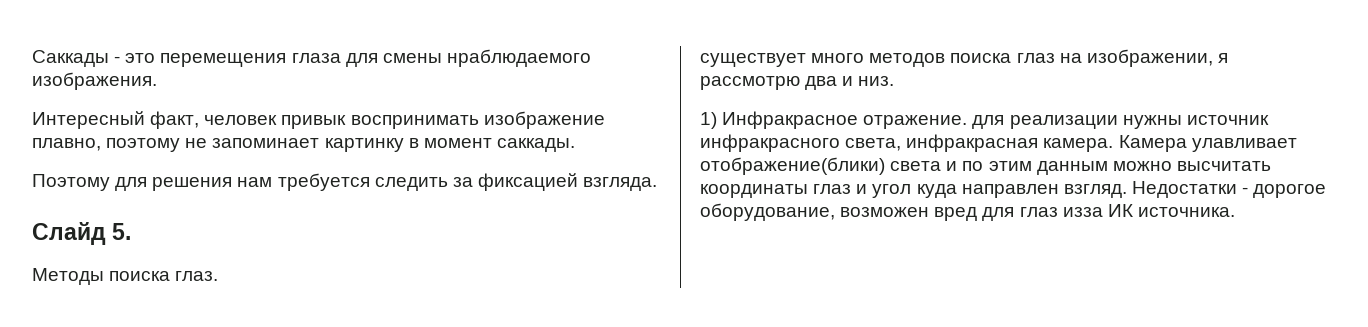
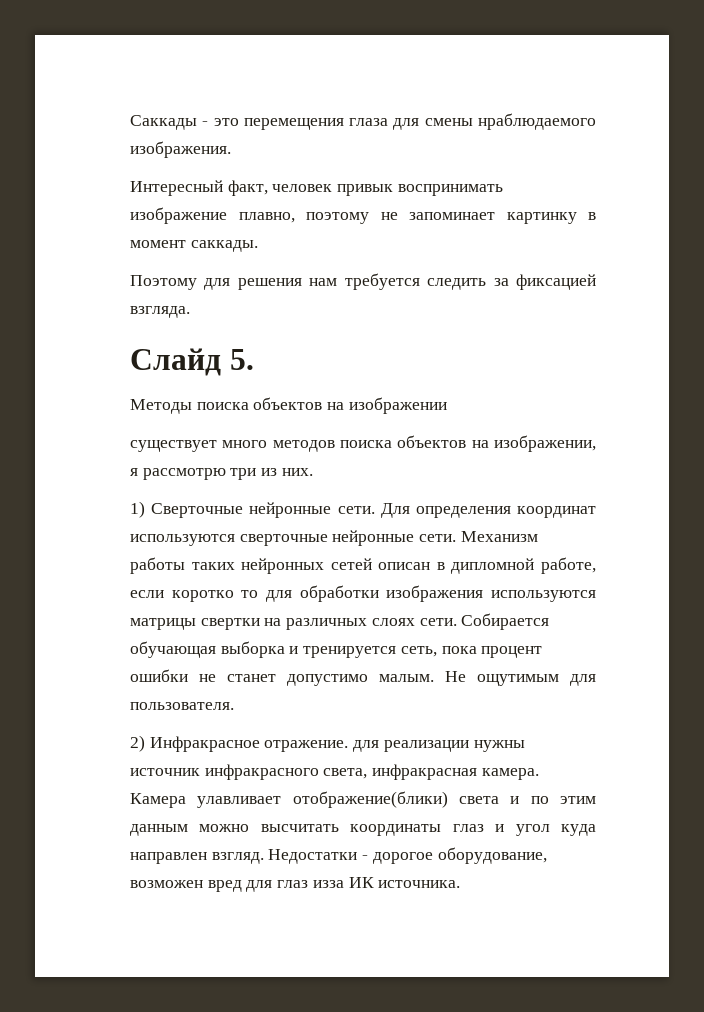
- Методы поиска глаз.
+ Методы поиска объектов на изображении
- существует много методов поиска глаз на изображении, я рассмотрю два и низ.
- 1) Инфракрасное отражение. для реализации нужны источник инфракрасного света, инфракрасная камера.
+ существует много методов поиска объектов на изображении, я рассмотрю три из них.
+ 1) Сверточные нейронные сети. Для определения координат используются сверточные нейронные сети. Механизм работы таких нейронных сетей описан в дипломной работе, если коротко то для обработки изображения используются матрицы свертки на различных слоях сети. Собирается обучающая выборка и тренируется сеть, пока процент ошибки не станет допустимо малым. Не ощутимым для пользователя.
+ 2) Инфракрасное отражение. для реализации нужны источник инфракрасного света, инфракрасная камера.

